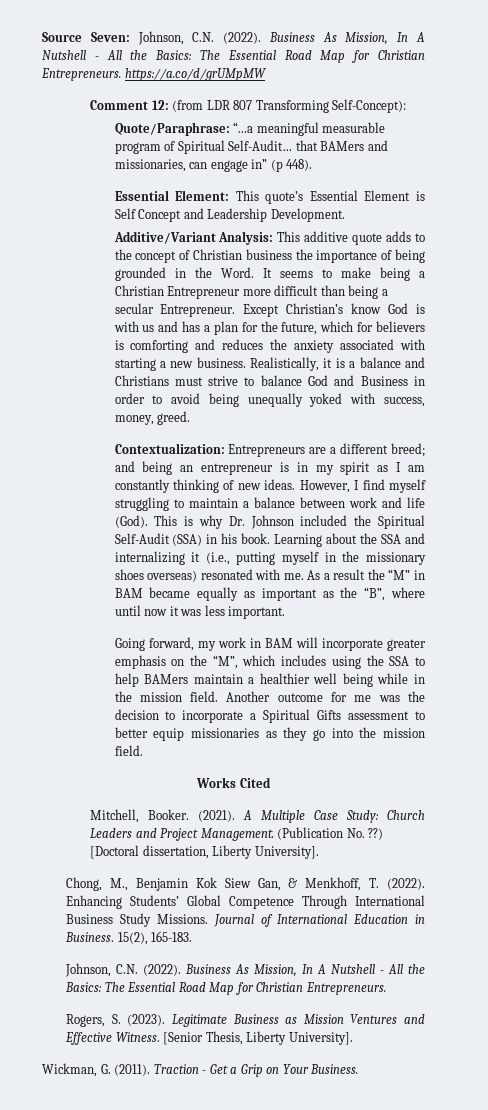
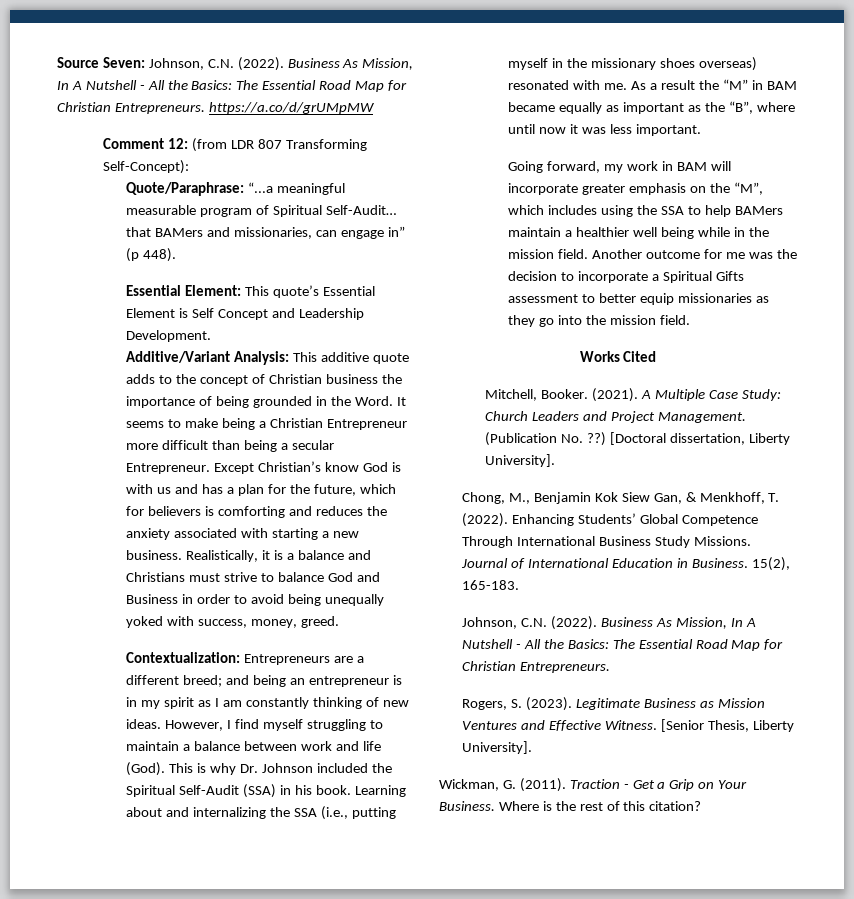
- Learning about the SSA and internalizing it (i.e., putting myself in the missionary shoes overseas) resonated with me.
+ Learning about and internalizing the SSA (i.e., putting myself in the missionary shoes overseas) resonated with me.
+ Where is the rest of this citation?

